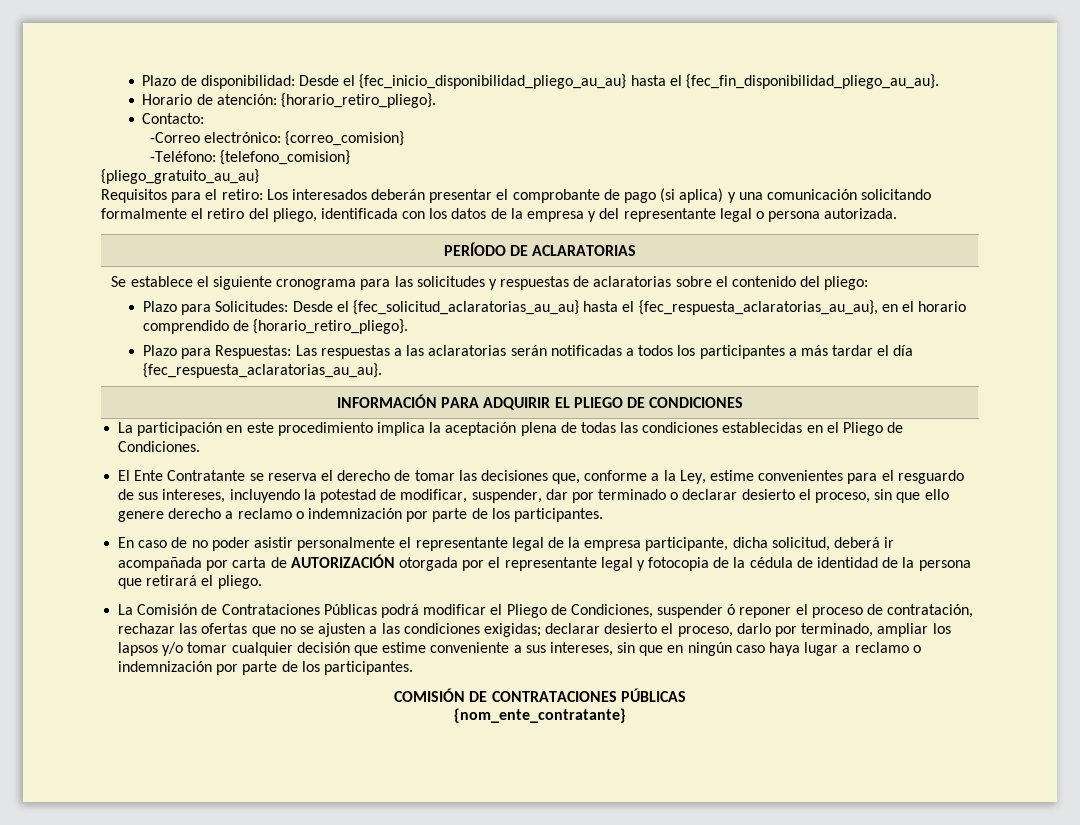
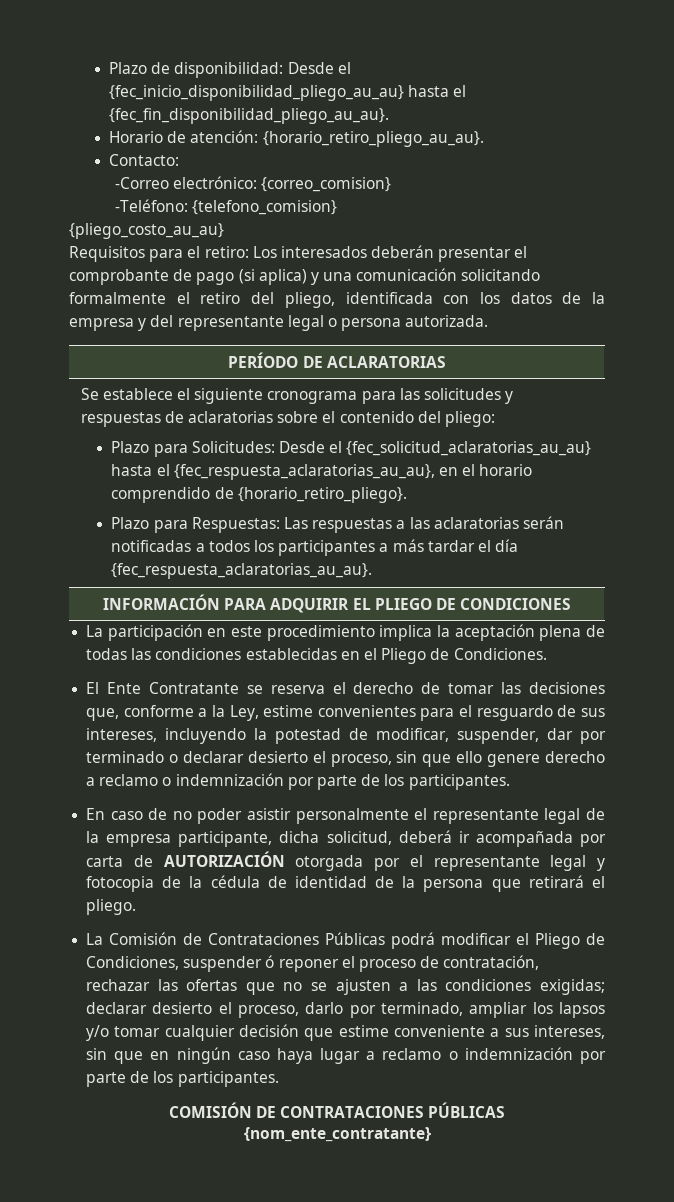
- Horario de atención: {horario_retiro_pliego}.
+ Horario de atención: {horario_retiro_pliego_au_au}.
- {pliego_gratuito_au_au}
+ {pliego_costo_au_au}

